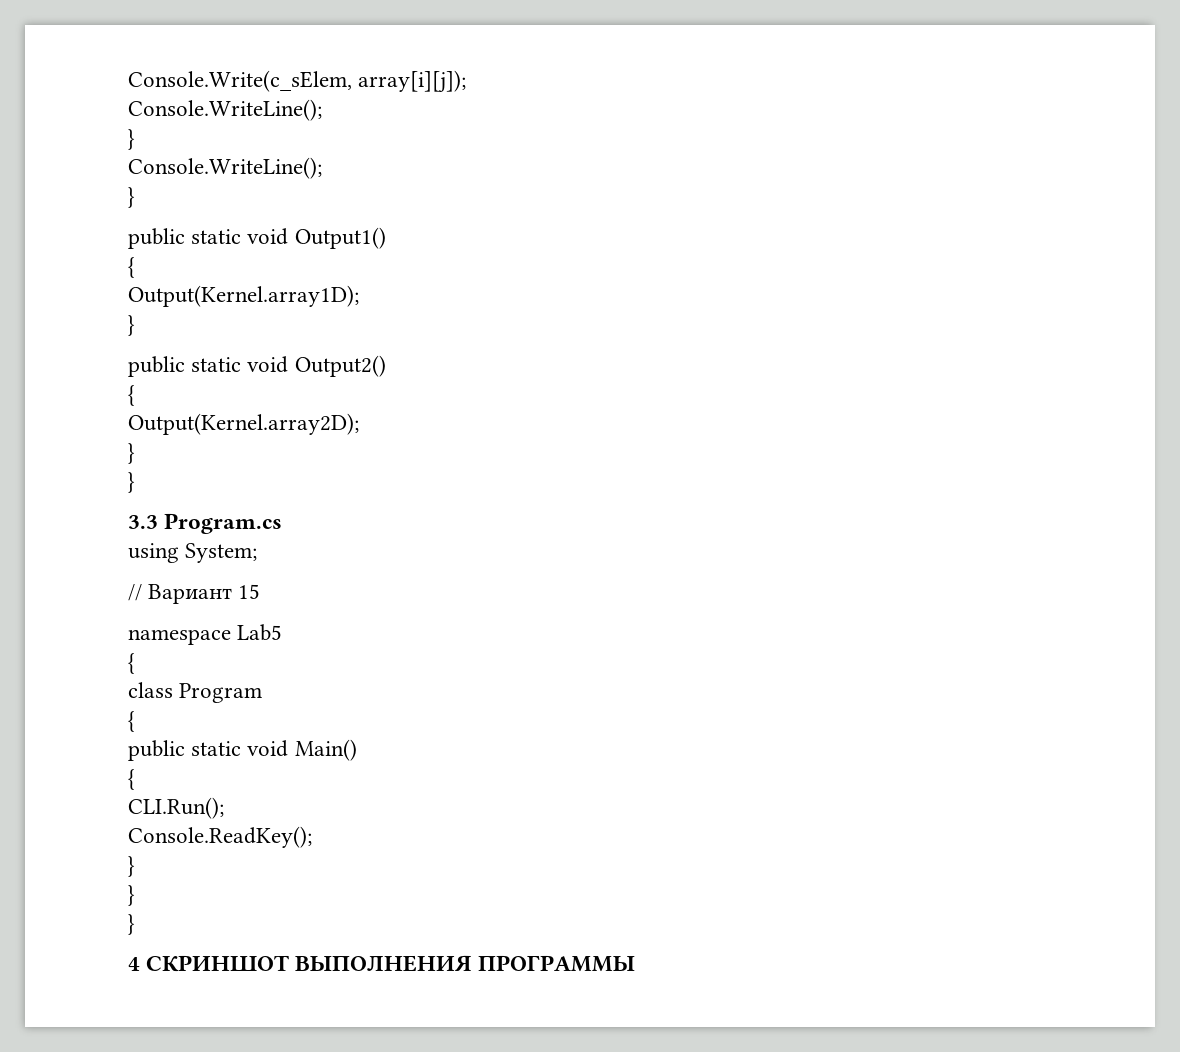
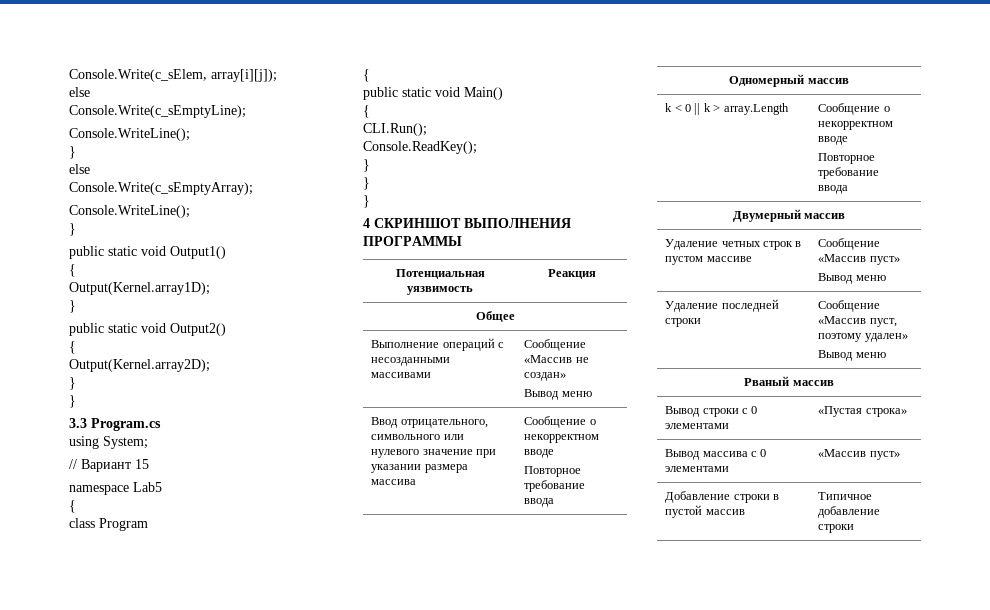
  Console.Write(c_sElem, array[i][j]);
+ else
+ Console.Write(c_sEmptyLine);
  Console.WriteLine();
  }
+ else
+ Console.Write(c_sEmptyArray);
+ Потенциальная уязвимость | Реакция
+ Общее
+ Выполнение операций с несозданными массивами | Сообщение «Массив не создан»
+ Вывод меню
+ Ввод отрицательного, символьного или нулевого значение при указании размера массива | Сообщение о некорректном вводе
+ Повторное требование ввода
+ Одномерный массив
+ k < 0 || k > array.Length | Сообщение о некорректном вводе
+ Повторное требование ввода
+ Двумерный массив
+ Удаление четных строк в пустом массиве | Сообщение «Массив пуст»
+ Вывод меню
+ Удаление последней строки | Сообщение «Массив пуст, поэтому удален»
+ Вывод меню
+ Рваный массив
+ Вывод строки с 0 элементами | «Пустая строка»
+ Вывод массива с 0 элементами | «Массив пуст»
+ Добавление строки в пустой массив | Типичное добавление строки

